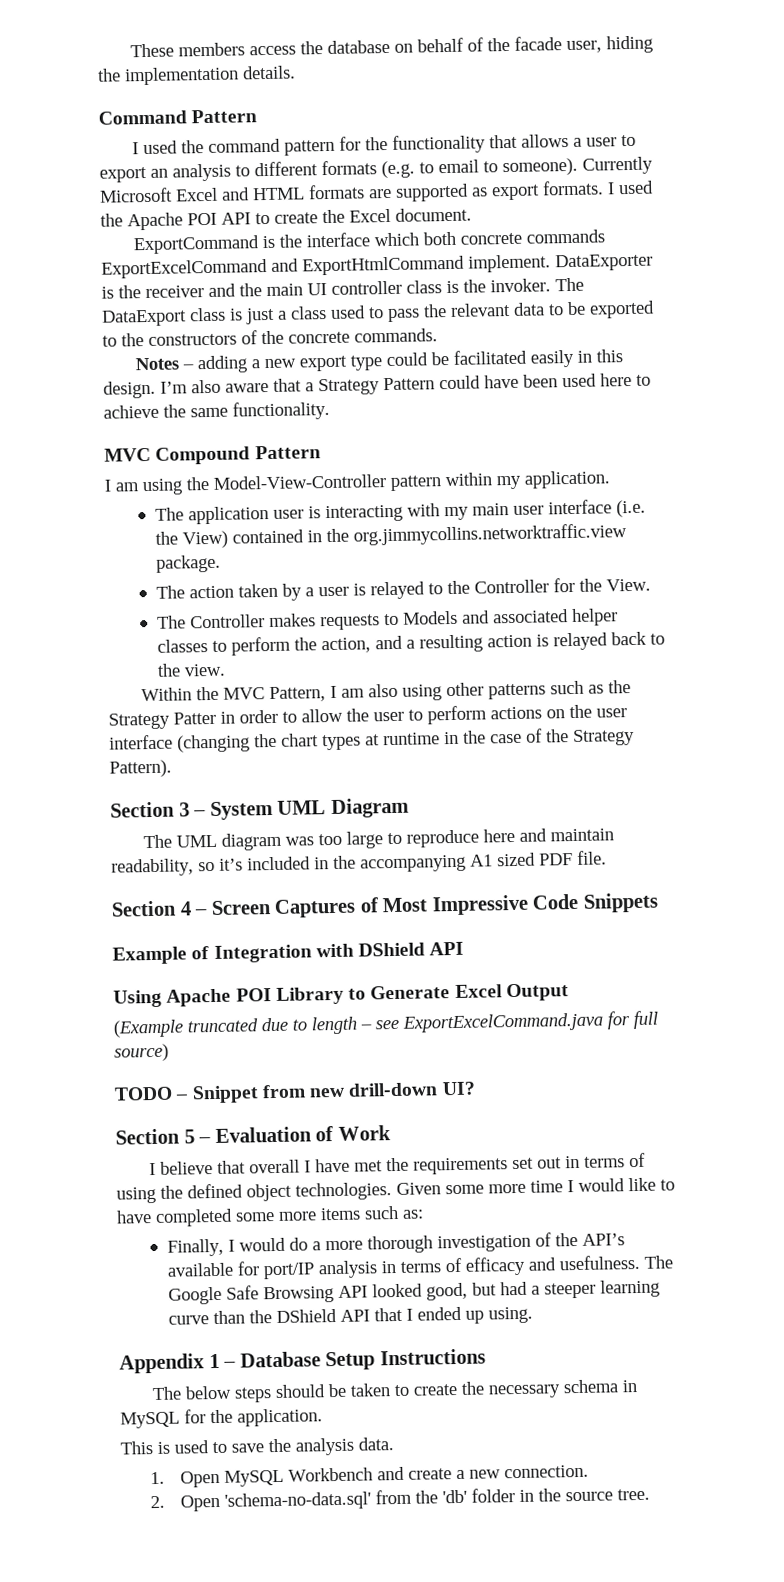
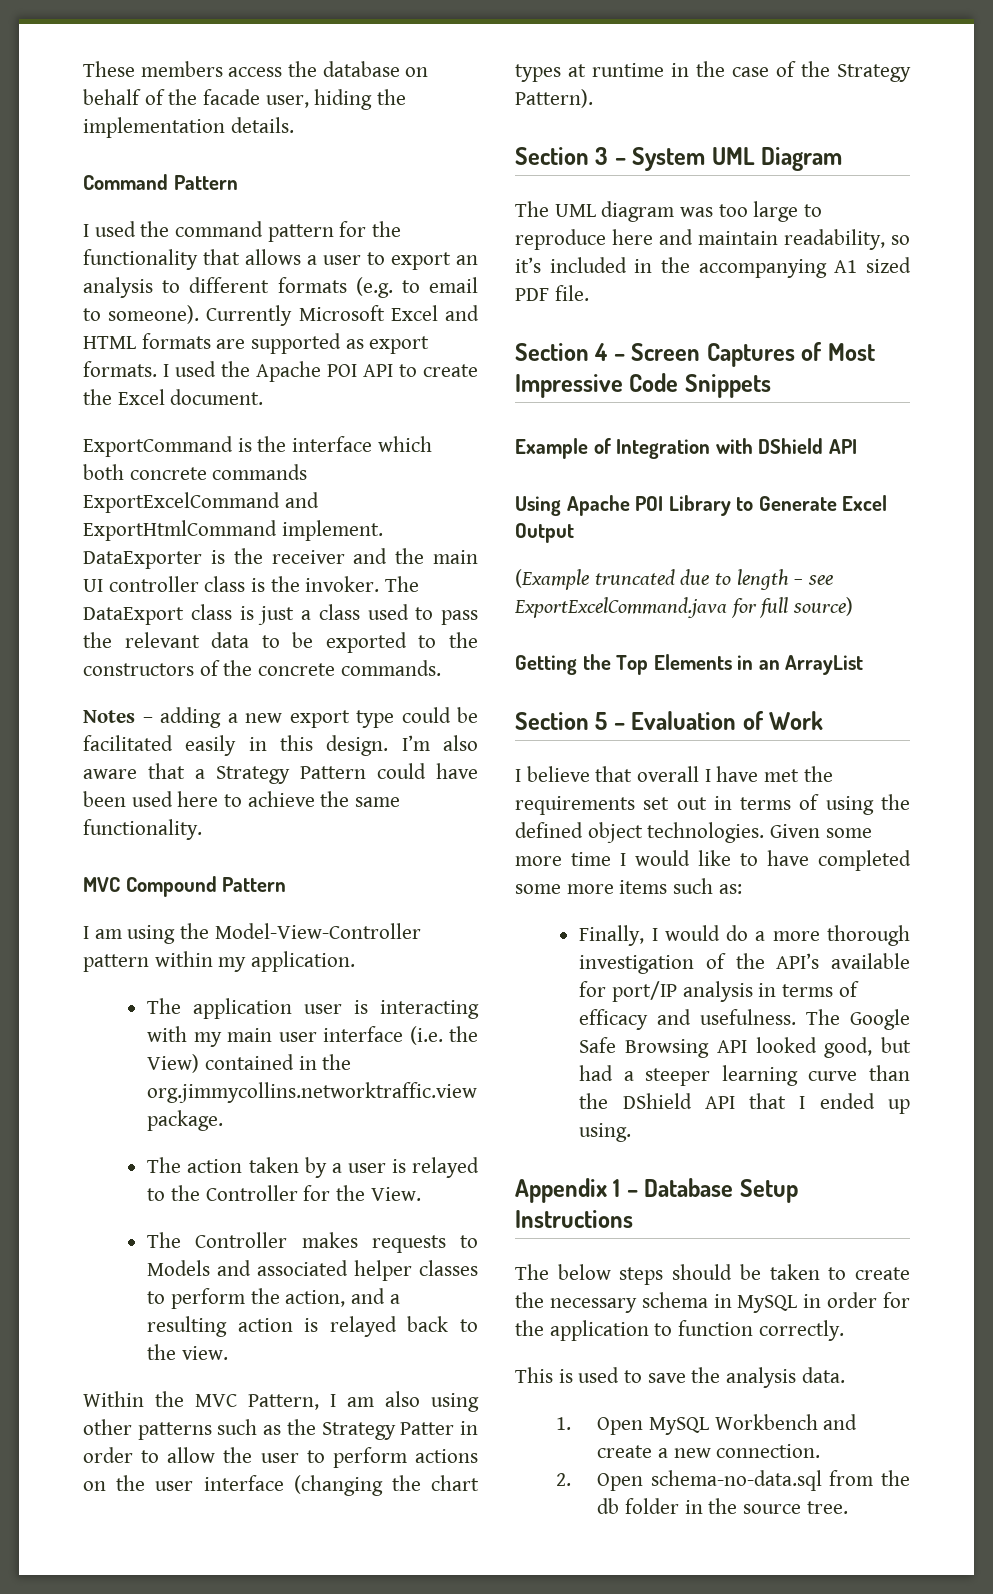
- TODO – Snippet from new drill-down UI?
+ Getting the Top Elements in an ArrayList
- The below steps should be taken to create the necessary schema in MySQL for the application.
+ The below steps should be taken to create the necessary schema in MySQL in order for the application to function correctly.
- 2. Open 'schema-no-data.sql' from the 'db' folder in the source tree.
+ 2. Open schema-no-data.sql from the db folder in the source tree.

